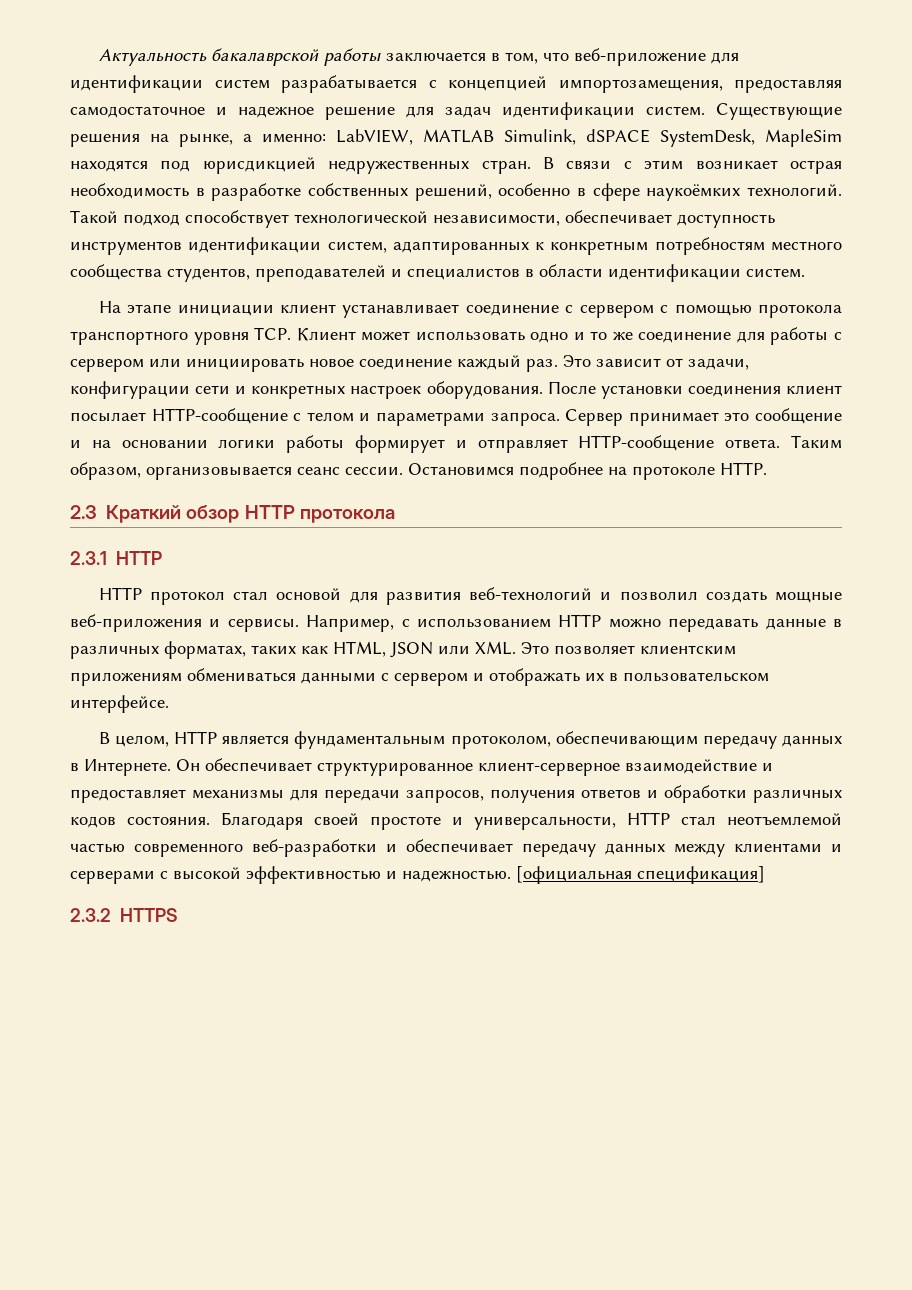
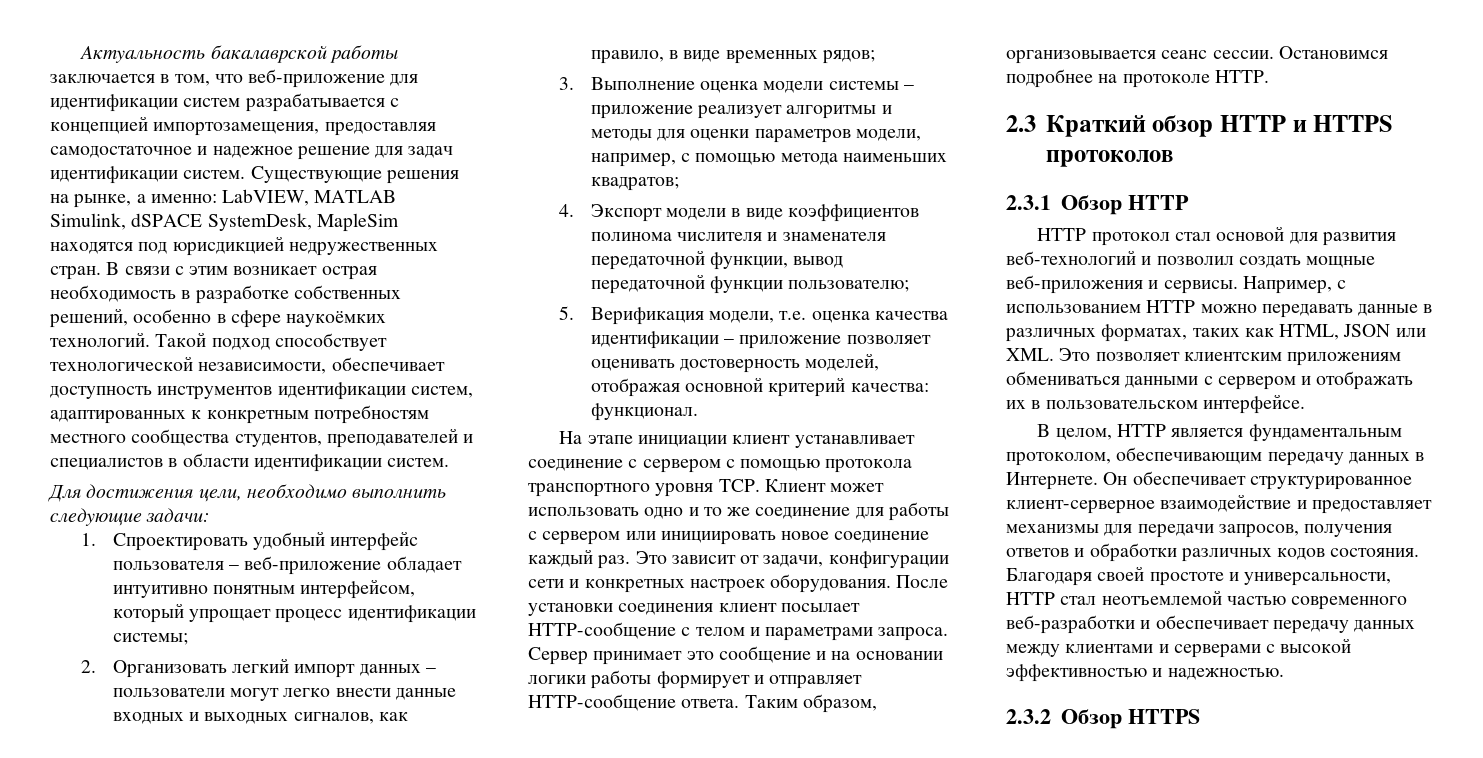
+ Для достижения цели, необходимо выполнить следующие задачи:
+ 1. Спроектировать удобный интерфейс пользователя – веб-приложение обладает интуитивно понятным интерфейсом, который упрощает процесс идентификации системы;
+ 2. Организовать легкий импорт данных – пользователи могут легко внести данные входных и выходных сигналов, как правило, в виде временных рядов;
+ 3. Выполнение оценка модели системы – приложение реализует алгоритмы и методы для оценки параметров модели, например, с помощью метода наименьших квадратов;
+ 4. Экспорт модели в виде коэффициентов полинома числителя и знаменателя передаточной функции, вывод передаточной функции пользователю;
+ 5. Верификация модели, т.е. оценка качества идентификации – приложение позволяет оценивать достоверность моделей, отображая основной критерий качества: функционал.
- 2.3 Краткий обзор HTTP протокола
+ 2.3 Краткий обзор HTTP и HTTPS протоколов
- 2.3.1 HTTP
+ 2.3.1 Обзор HTTP
- [официальная спецификация]
- 2.3.2 HTTPS
+ 2.3.2 Обзор HTTPS

